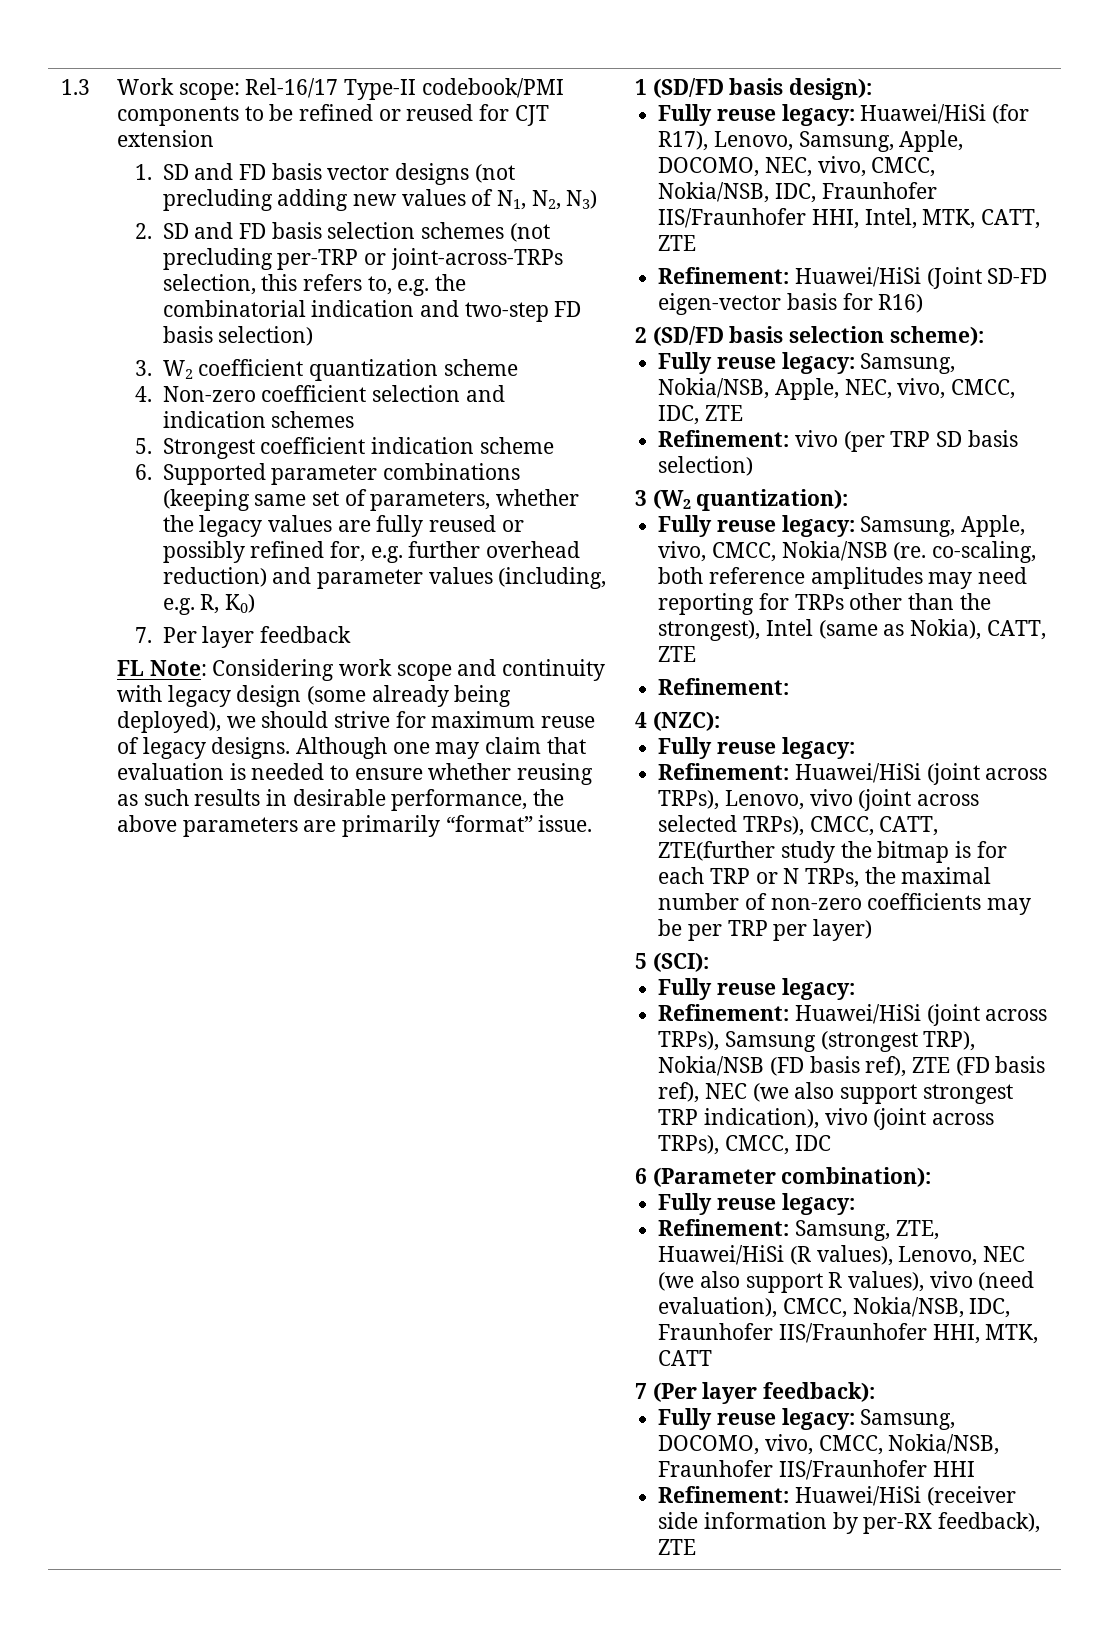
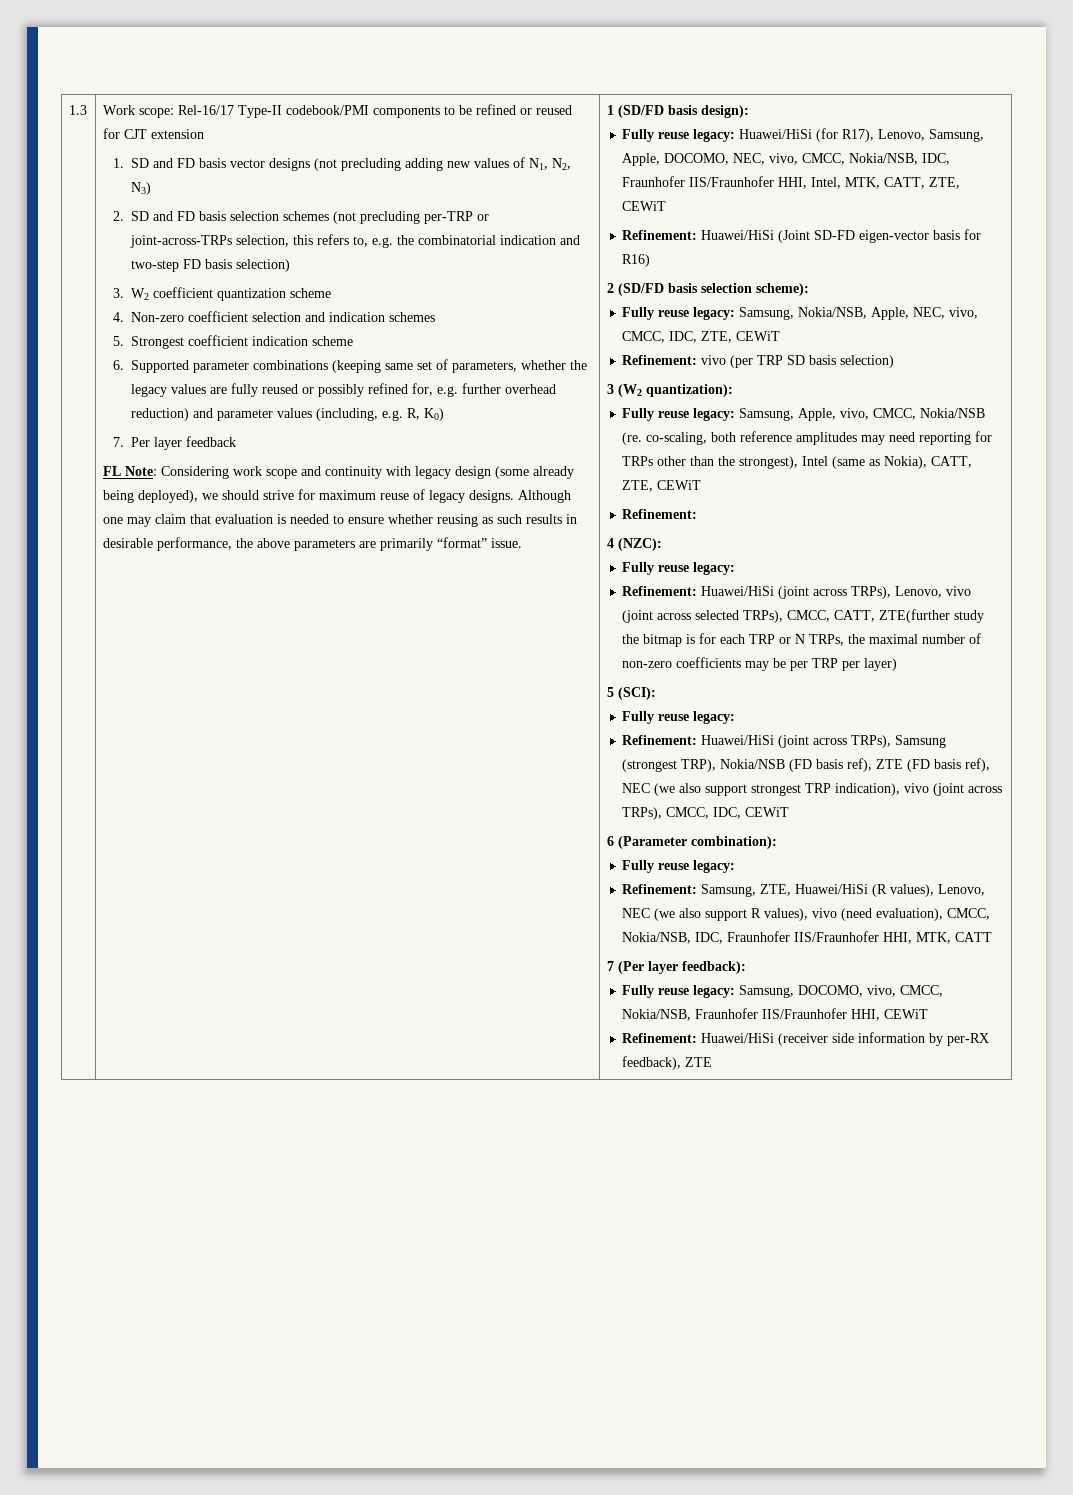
- Fully reuse legacy: Huawei/HiSi (for R17), Lenovo, Samsung, Apple, DOCOMO, NEC, vivo, CMCC, Nokia/NSB, IDC, Fraunhofer IIS/Fraunhofer HHI, Intel, MTK, CATT, ZTE
+ Fully reuse legacy: Huawei/HiSi (for R17), Lenovo, Samsung, Apple, DOCOMO, NEC, vivo, CMCC, Nokia/NSB, IDC, Fraunhofer IIS/Fraunhofer HHI, Intel, MTK, CATT, ZTE, CEWiT
- Fully reuse legacy: Samsung, Nokia/NSB, Apple, NEC, vivo, CMCC, IDC, ZTE
+ Fully reuse legacy: Samsung, Nokia/NSB, Apple, NEC, vivo, CMCC, IDC, ZTE, CEWiT
- Fully reuse legacy: Samsung, Apple, vivo, CMCC, Nokia/NSB (re. co-scaling, both reference amplitudes may need reporting for TRPs other than the strongest), Intel (same as Nokia), CATT, ZTE
+ Fully reuse legacy: Samsung, Apple, vivo, CMCC, Nokia/NSB (re. co-scaling, both reference amplitudes may need reporting for TRPs other than the strongest), Intel (same as Nokia), CATT, ZTE, CEWiT
- Refinement: Huawei/HiSi (joint across TRPs), Samsung (strongest TRP), Nokia/NSB (FD basis ref), ZTE (FD basis ref), NEC (we also support strongest TRP indication), vivo (joint across TRPs), CMCC, IDC
+ Refinement: Huawei/HiSi (joint across TRPs), Samsung (strongest TRP), Nokia/NSB (FD basis ref), ZTE (FD basis ref), NEC (we also support strongest TRP indication), vivo (joint across TRPs), CMCC, IDC, CEWiT
- Fully reuse legacy: Samsung, DOCOMO, vivo, CMCC, Nokia/NSB, Fraunhofer IIS/Fraunhofer HHI
+ Fully reuse legacy: Samsung, DOCOMO, vivo, CMCC, Nokia/NSB, Fraunhofer IIS/Fraunhofer HHI, CEWiT

